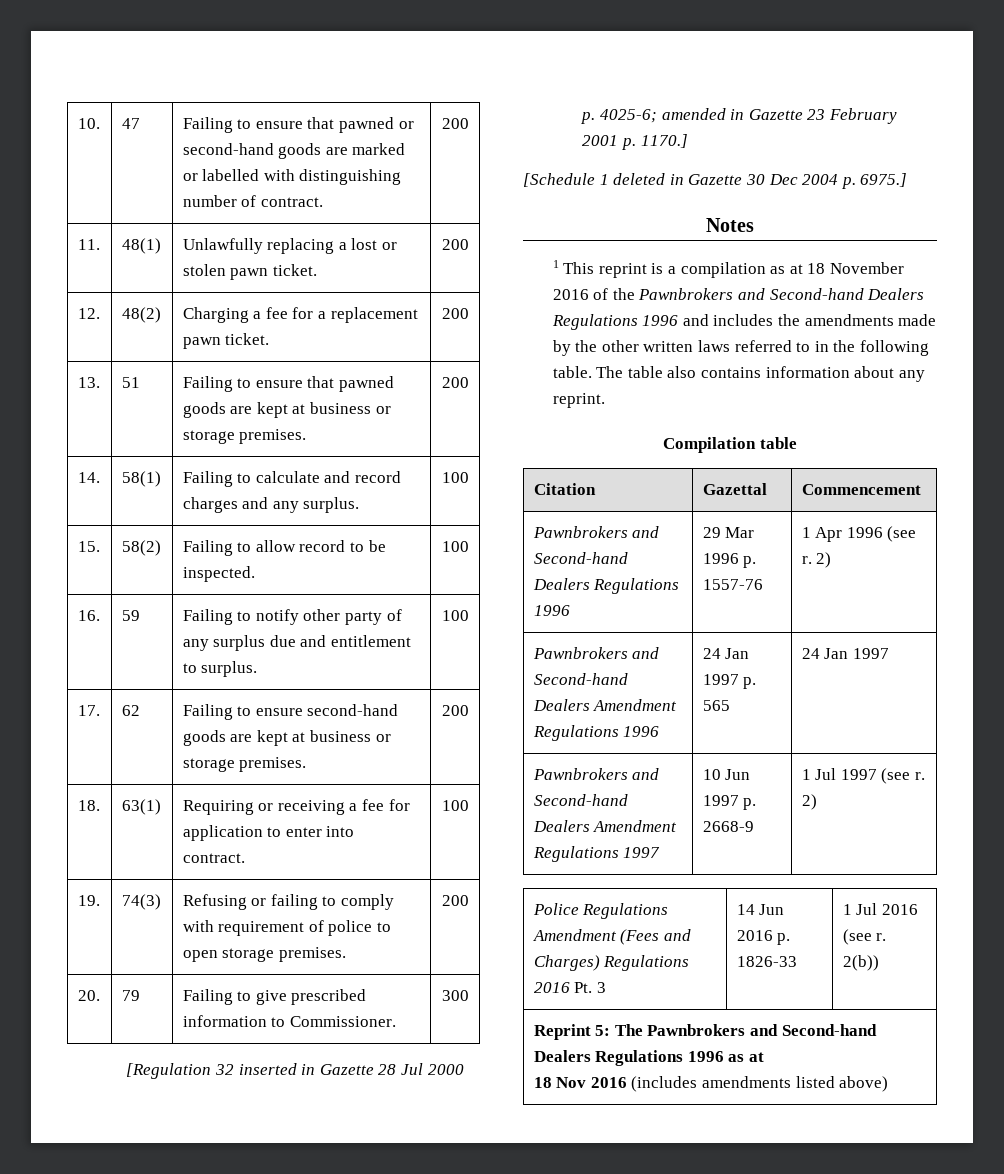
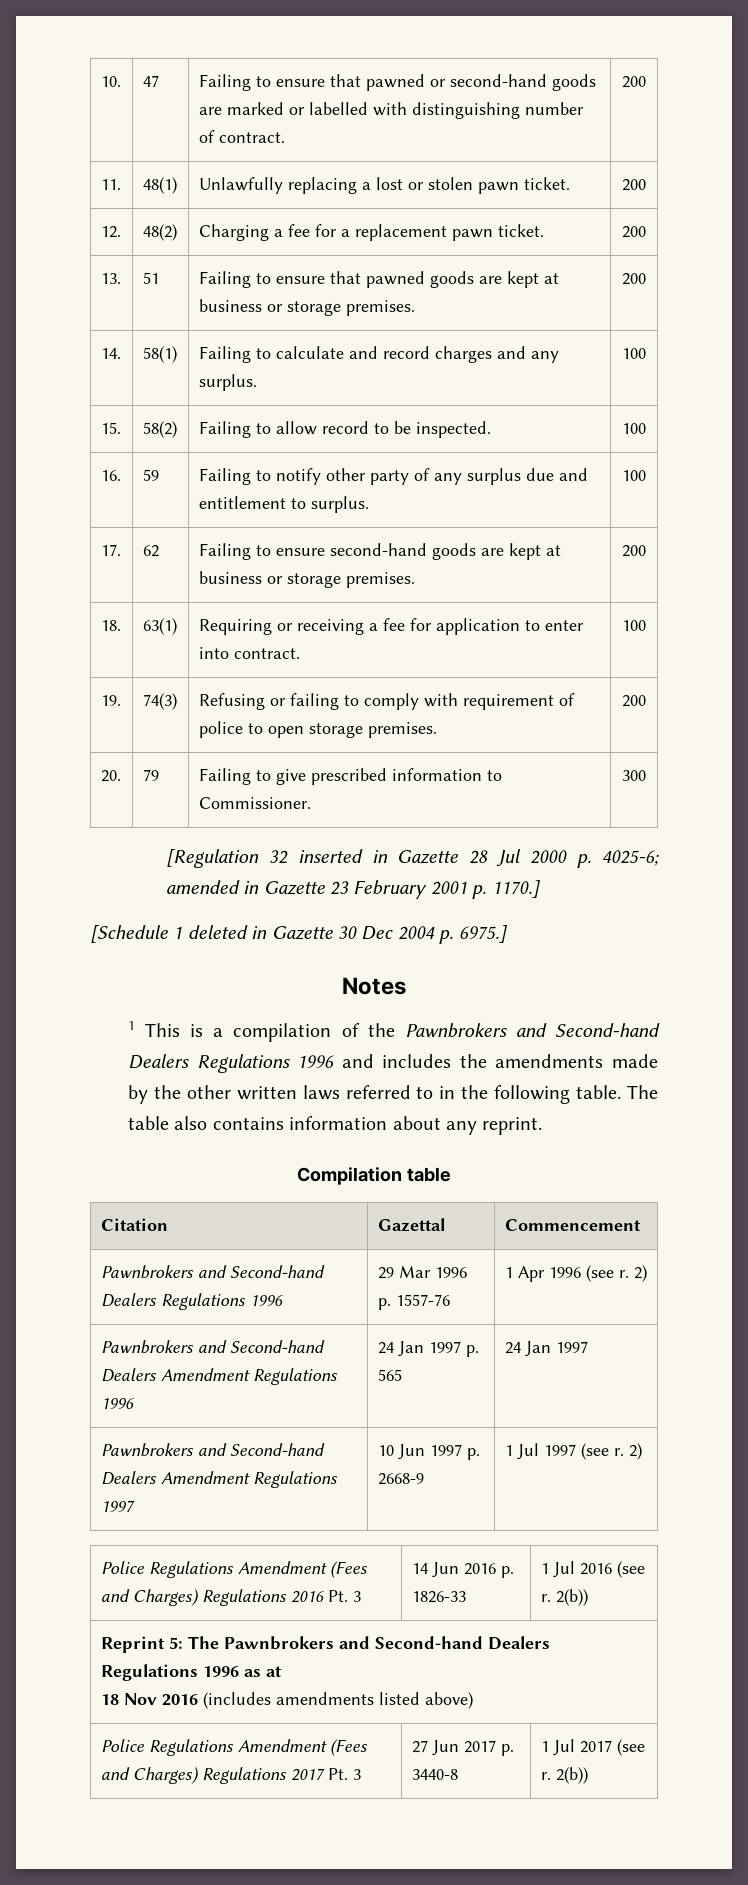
- 1 This reprint is a compilation as at 18 November 2016 of the Pawnbrokers and Second-hand Dealers Regulations 1996 and includes the amendments made by the other written laws referred to in the following table.
+ 1 This is a compilation of the Pawnbrokers and Second-hand Dealers Regulations 1996 and includes the amendments made by the other written laws referred to in the following table.
+ Police Regulations Amendment (Fees and Charges) Regulations 2017 Pt. 3 | 27 Jun 2017 p. 3440-8 | 1 Jul 2017 (see r. 2(b))

